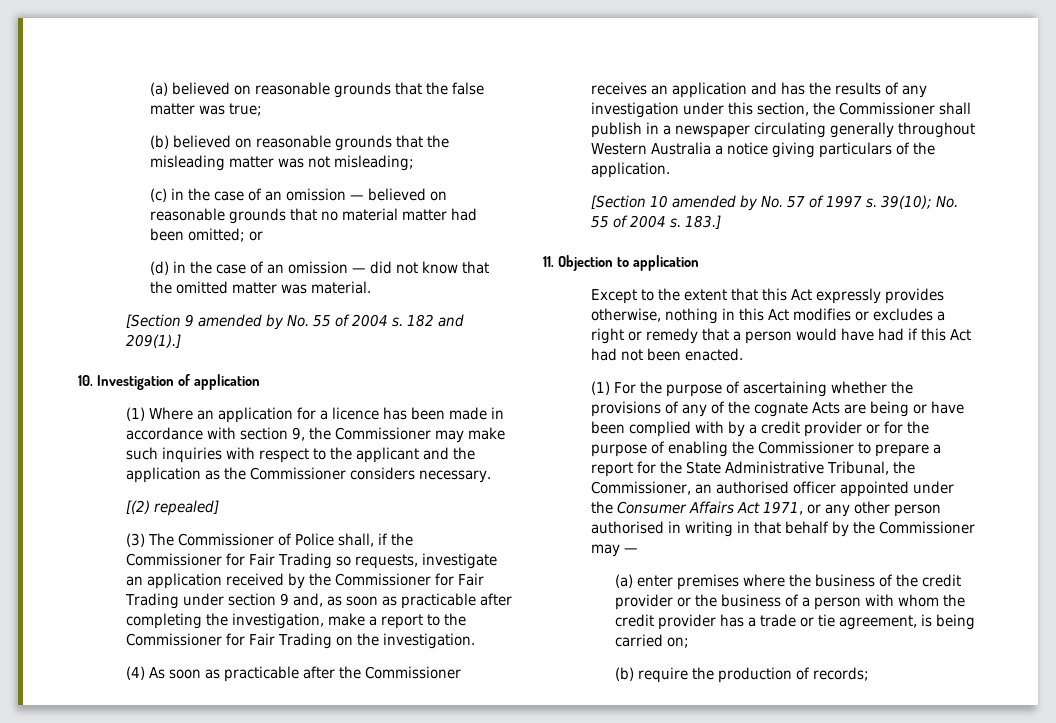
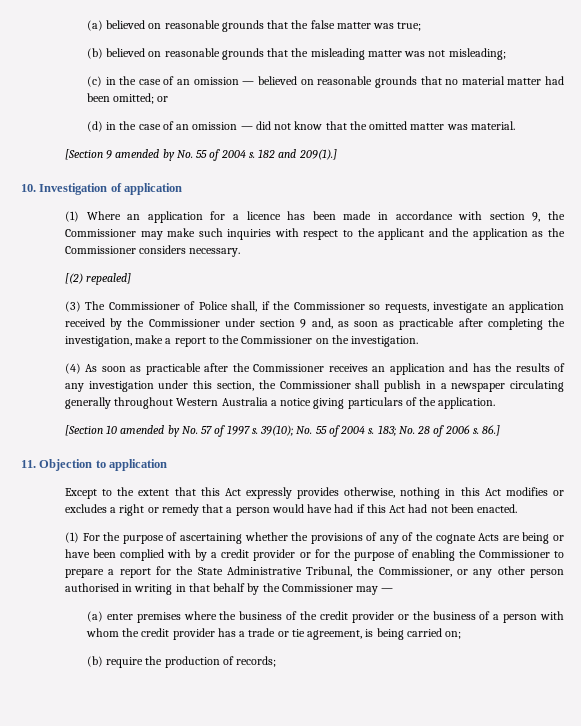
- (3) The Commissioner of Police shall, if the Commissioner for Fair Trading so requests, investigate an application received by the Commissioner for Fair Trading under section 9 and, as soon as practicable after completing the investigation, make a report to the Commissioner for Fair Trading on the investigation.
+ (3) The Commissioner of Police shall, if the Commissioner so requests, investigate an application received by the Commissioner under section 9 and, as soon as practicable after completing the investigation, make a report to the Commissioner on the investigation.
- 183.]
+ 183; No. 28 of 2006 s. 86.]
- (1) For the purpose of ascertaining whether the provisions of any of the cognate Acts are being or have been complied with by a credit provider or for the purpose of enabling the Commissioner to prepare a report for the State Administrative Tribunal, the Commissioner, an authorised officer appointed under the Consumer Affairs Act 1971, or any other person authorised in writing in that behalf by the Commissioner may —
+ (1) For the purpose of ascertaining whether the provisions of any of the cognate Acts are being or have been complied with by a credit provider or for the purpose of enabling the Commissioner to prepare a report for the State Administrative Tribunal, the Commissioner, or any other person authorised in writing in that behalf by the Commissioner may —

